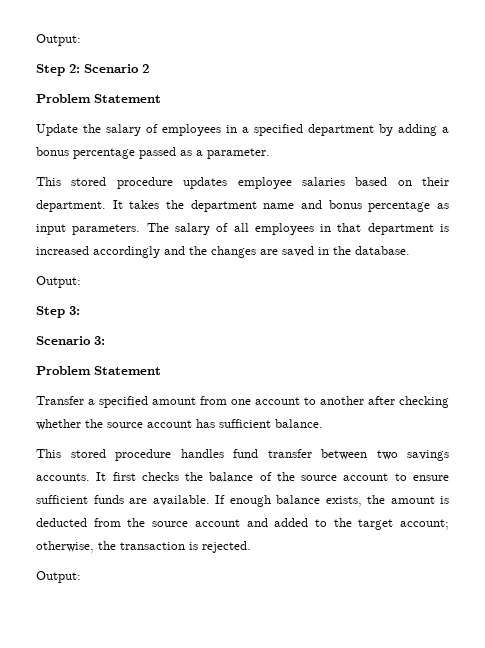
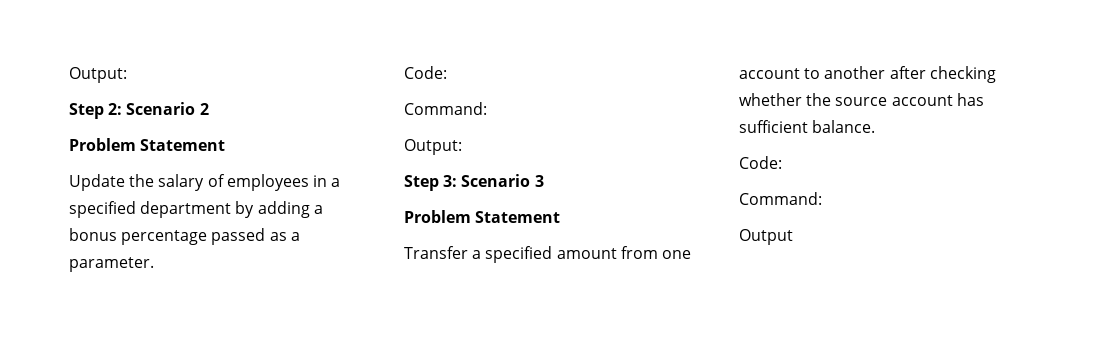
  Update the salary of employees in a specified department by adding a bonus percentage passed as a parameter.
- This stored procedure updates employee salaries based on their department. It takes the department name and bonus percentage as input parameters. The salary of all employees in that department is increased accordingly and the changes are saved in the database.
+ Code:
+ Command:
- Step 3:
- Scenario 3:
+ Step 3: Scenario 3
  Transfer a specified amount from one account to another after checking whether the source account has sufficient balance.
- This stored procedure handles fund transfer between two savings accounts. It first checks the balance of the source account to ensure sufficient funds are available. If enough balance exists, the amount is deducted from the source account and added to the target account; otherwise, the transaction is rejected.
- Output:
+ Code:
+ Command:
+ Output

